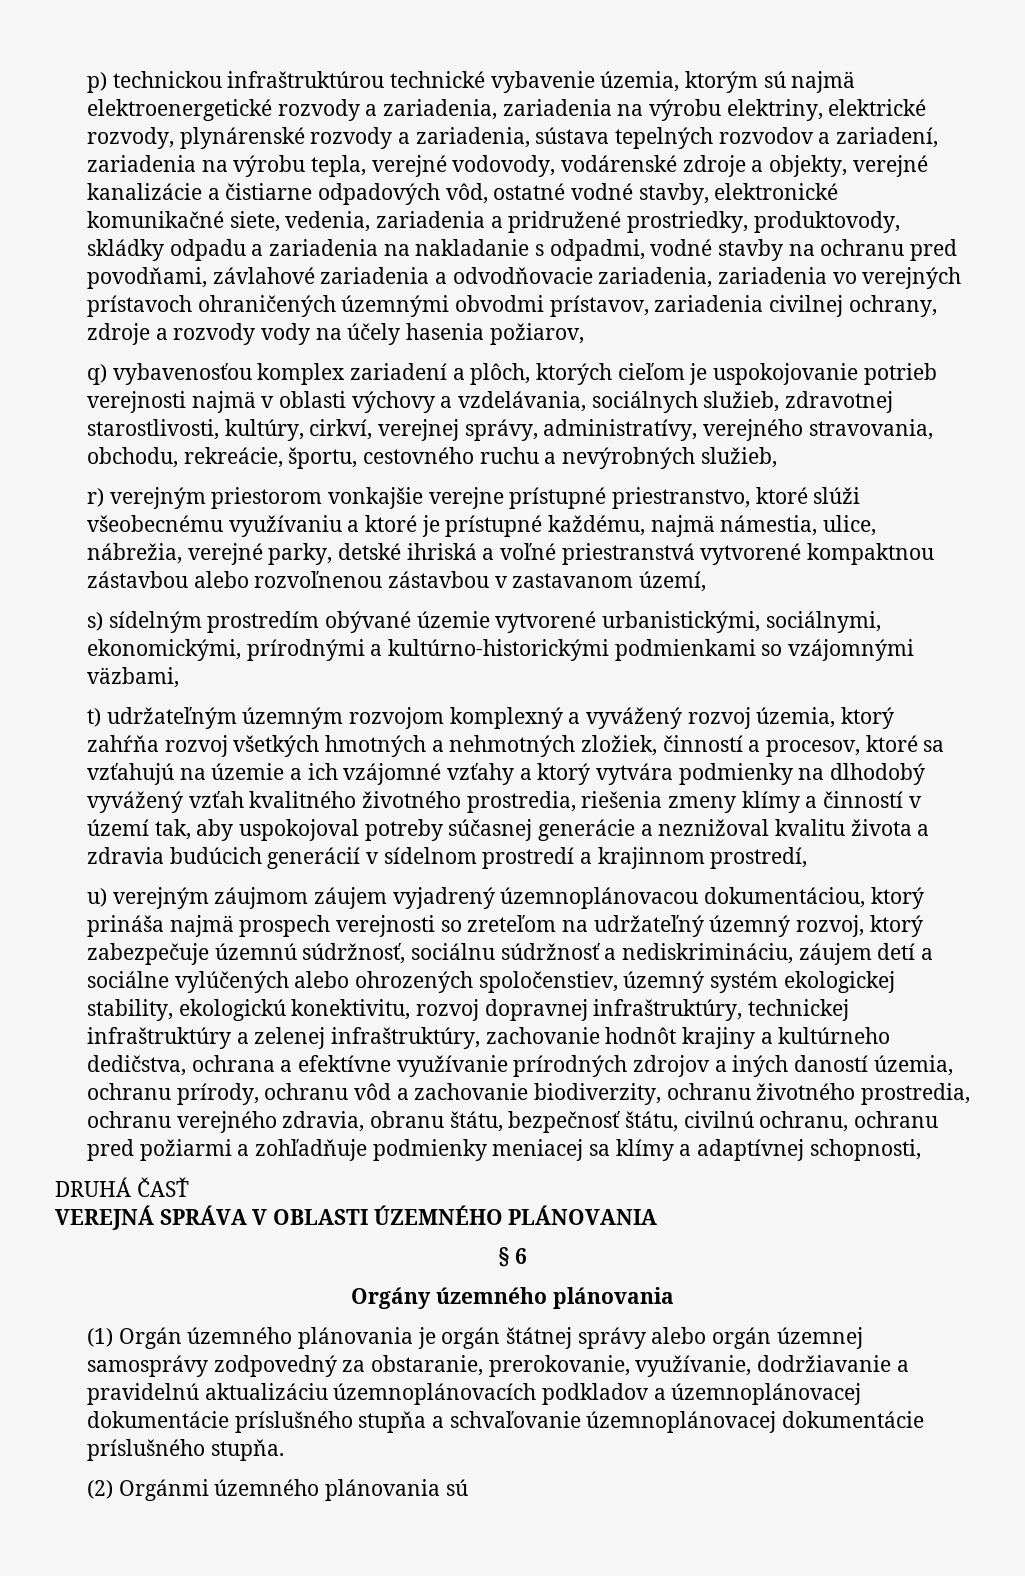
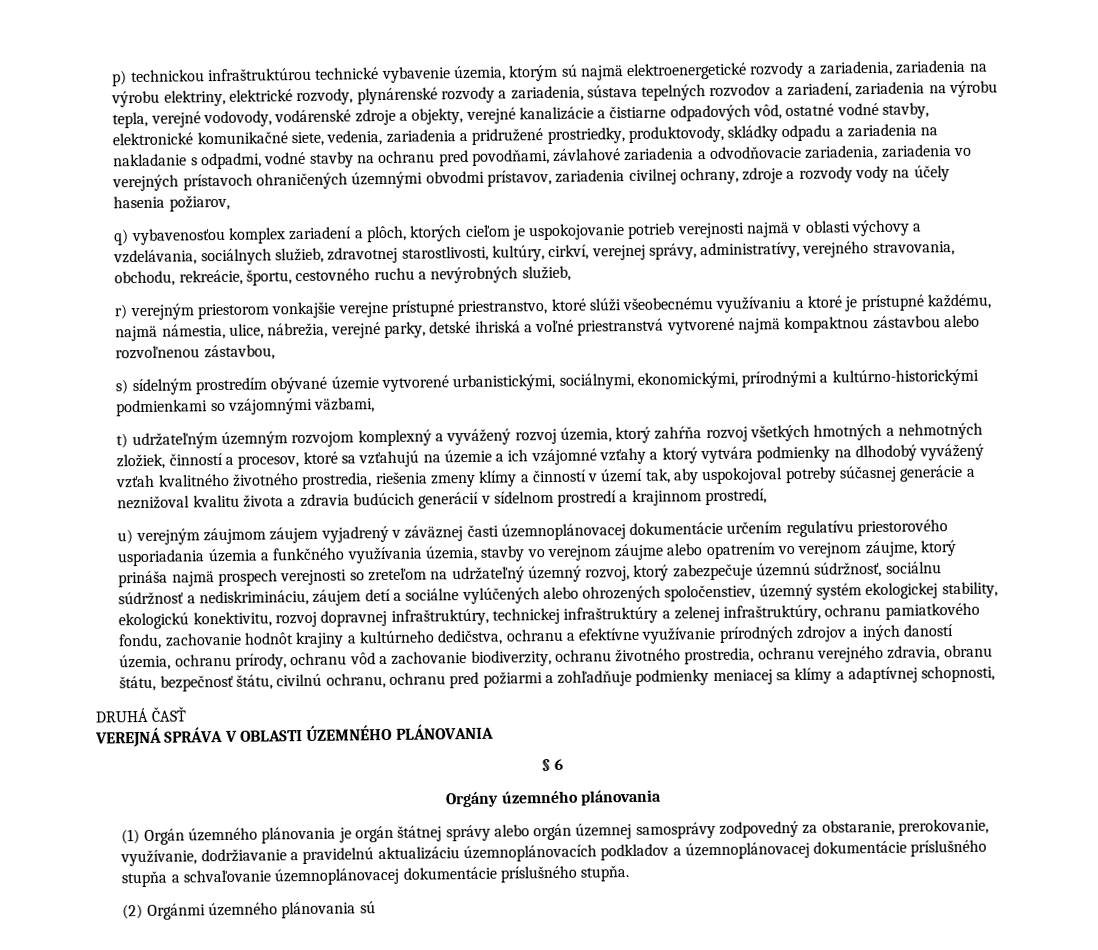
- r) verejným priestorom vonkajšie verejne prístupné priestranstvo, ktoré slúži všeobecnému využívaniu a ktoré je prístupné každému, najmä námestia, ulice, nábrežia, verejné parky, detské ihriská a voľné priestranstvá vytvorené kompaktnou zástavbou alebo rozvoľnenou zástavbou v zastavanom území,
+ r) verejným priestorom vonkajšie verejne prístupné priestranstvo, ktoré slúži všeobecnému využívaniu a ktoré je prístupné každému, najmä námestia, ulice, nábrežia, verejné parky, detské ihriská a voľné priestranstvá vytvorené najmä kompaktnou zástavbou alebo rozvoľnenou zástavbou,
- u) verejným záujmom záujem vyjadrený územnoplánovacou dokumentáciou, ktorý prináša najmä prospech verejnosti so zreteľom na udržateľný územný rozvoj, ktorý zabezpečuje územnú súdržnosť, sociálnu súdržnosť a nediskrimináciu, záujem detí a sociálne vylúčených alebo ohrozených spoločenstiev, územný systém ekologickej stability, ekologickú konektivitu, rozvoj dopravnej infraštruktúry, technickej infraštruktúry a zelenej infraštruktúry, zachovanie hodnôt krajiny a kultúrneho dedičstva, ochrana a efektívne využívanie prírodných zdrojov a iných daností územia, ochranu prírody, ochranu vôd a zachovanie biodiverzity, ochranu životného prostredia, ochranu verejného zdravia, obranu štátu, bezpečnosť štátu, civilnú ochranu, ochranu pred požiarmi a zohľadňuje podmienky meniacej sa klímy a adaptívnej schopnosti,
+ u) verejným záujmom záujem vyjadrený v záväznej časti územnoplánovacej dokumentácie určením regulatívu priestorového usporiadania územia a funkčného využívania územia, stavby vo verejnom záujme alebo opatrením vo verejnom záujme, ktorý prináša najmä prospech verejnosti so zreteľom na udržateľný územný rozvoj, ktorý zabezpečuje územnú súdržnosť, sociálnu súdržnosť a nediskrimináciu, záujem detí a sociálne vylúčených alebo ohrozených spoločenstiev, územný systém ekologickej stability, ekologickú konektivitu, rozvoj dopravnej infraštruktúry, technickej infraštruktúry a zelenej infraštruktúry, ochranu pamiatkového fondu, zachovanie hodnôt krajiny a kultúrneho dedičstva, ochranu a efektívne využívanie prírodných zdrojov a iných daností územia, ochranu prírody, ochranu vôd a zachovanie biodiverzity, ochranu životného prostredia, ochranu verejného zdravia, obranu štátu, bezpečnosť štátu, civilnú ochranu, ochranu pred požiarmi a zohľadňuje podmienky meniacej sa klímy a adaptívnej schopnosti,

